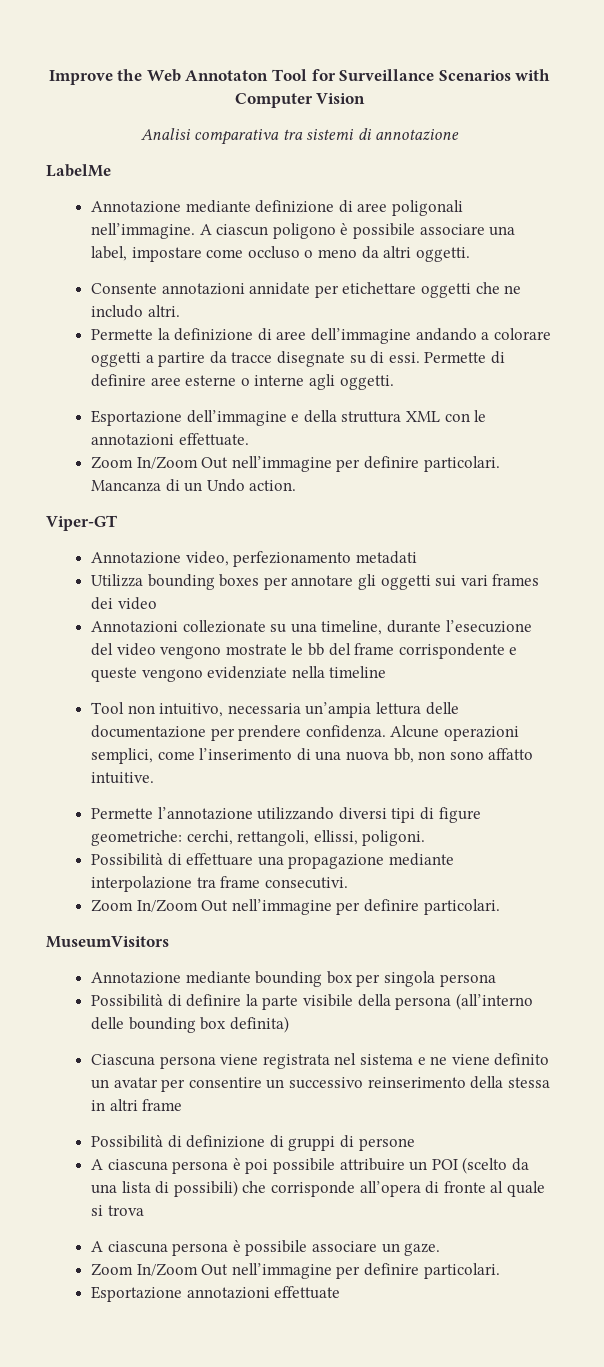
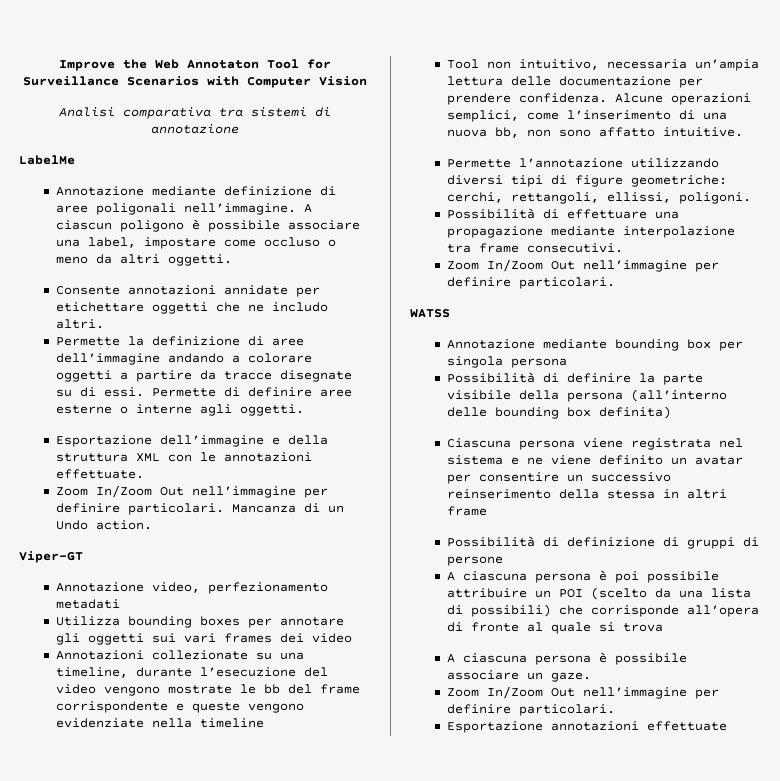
- MuseumVisitors
+ WATSS

